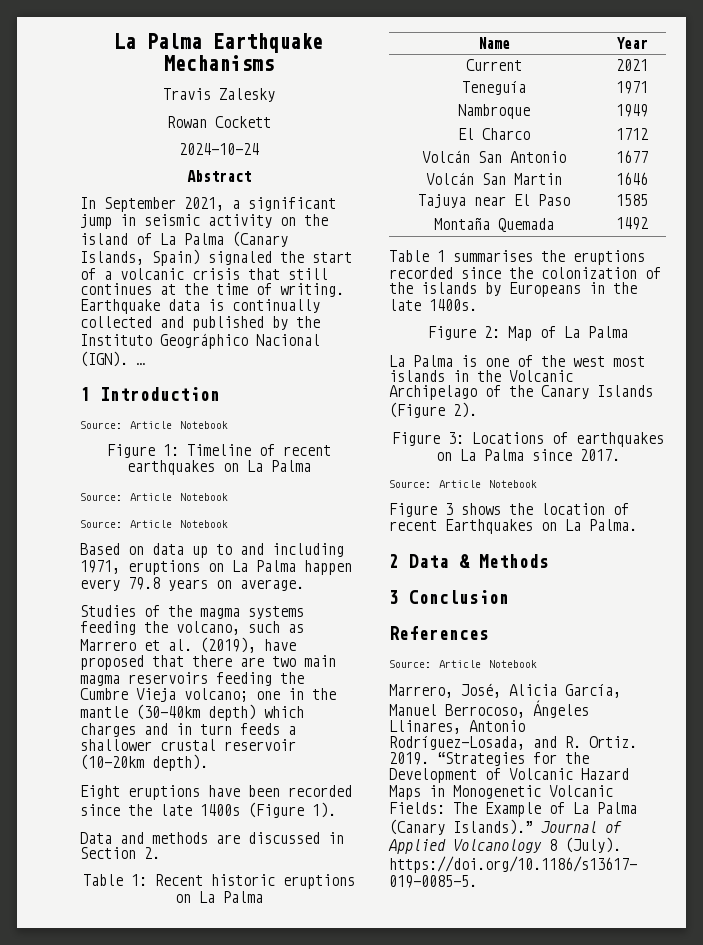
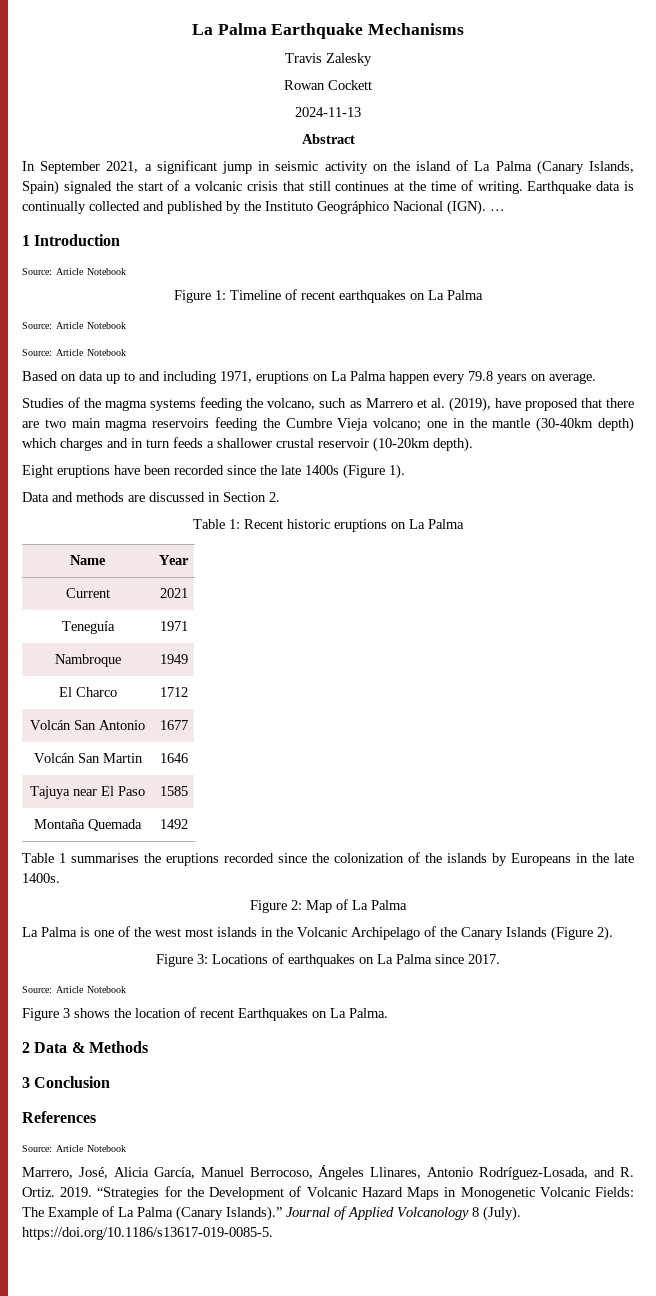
- 2024-10-24
+ 2024-11-13

